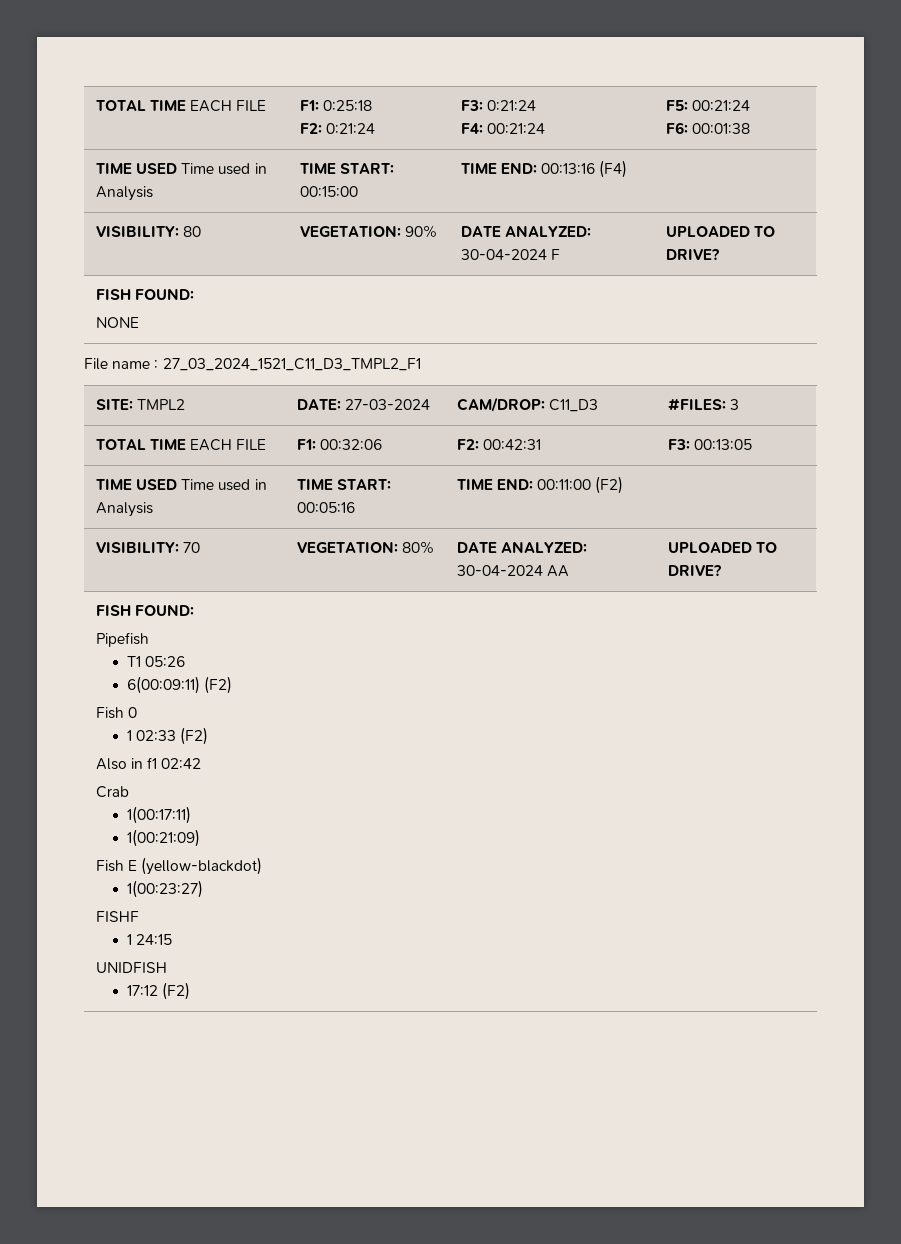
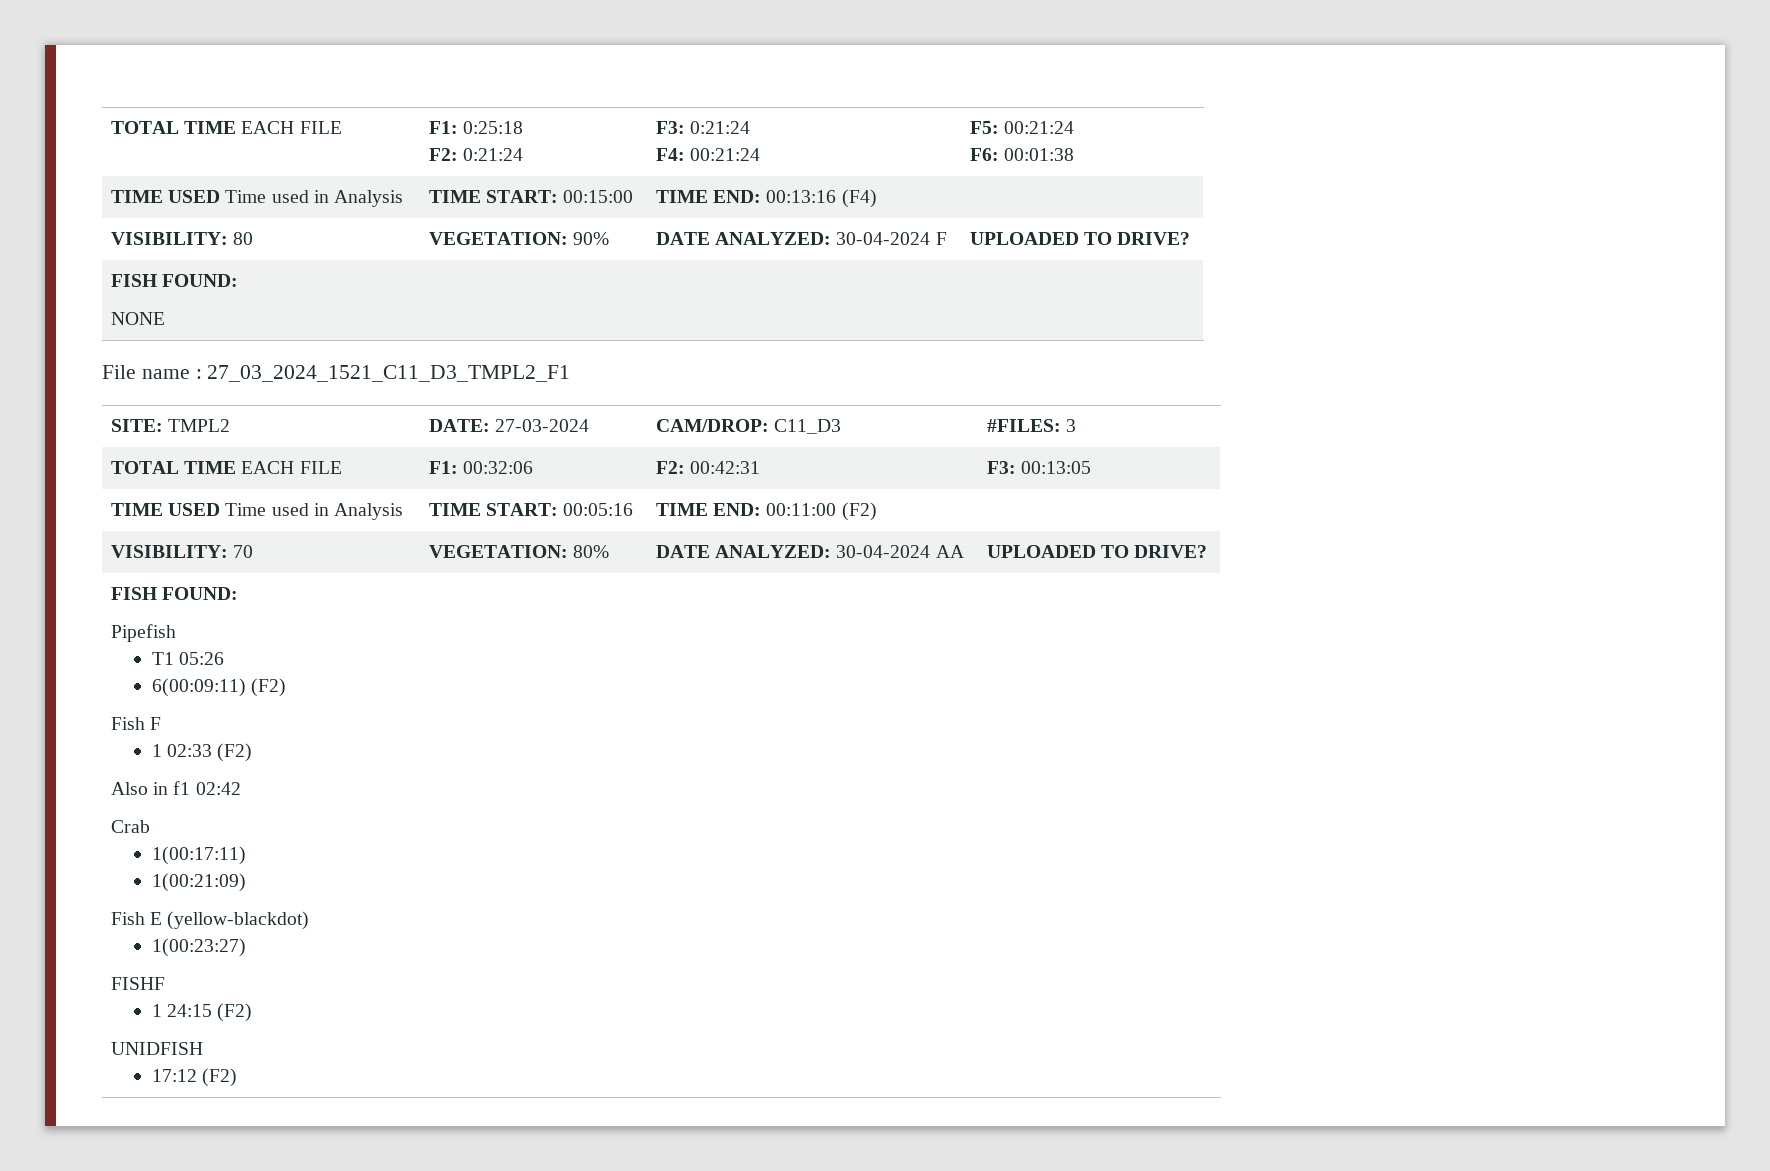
  VISIBILITY: 70 | VEGETATION: 80% | DATE ANALYZED: 30-04-2024 AA | UPLOADED TO DRIVE?
  FISH FOUND:
  Pipefish
  T1 05:26
  6(00:09:11) (F2)
- Fish 0
+ Fish F
  1 02:33 (F2)
  Also in f1 02:42
  Crab
  1(00:17:11)
  1(00:21:09)
  Fish E (yellow-blackdot)
  1(00:23:27)
  FISHF
- 1 24:15
+ 1 24:15 (F2)

